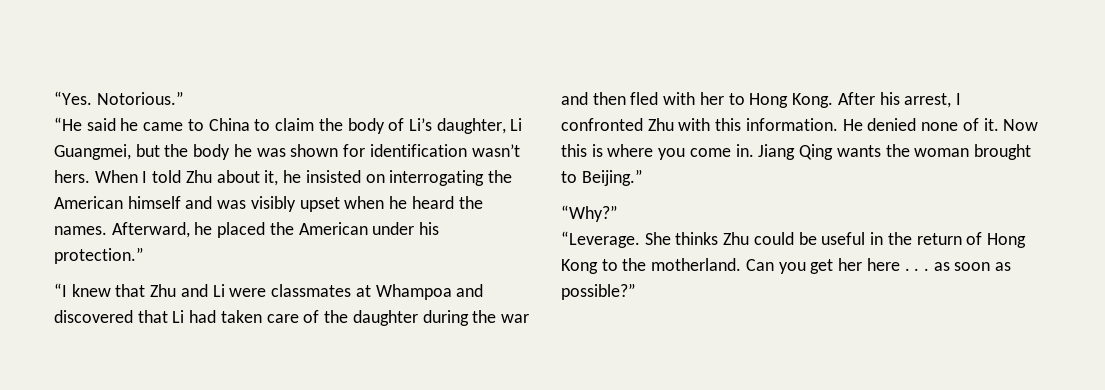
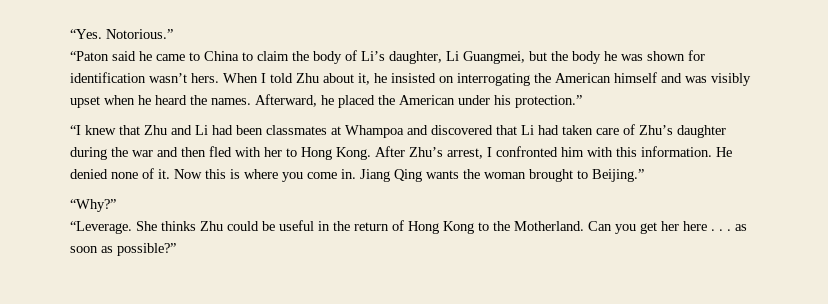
- “He said he came to China to claim the body of Li’s daughter, Li Guangmei, but the body he was shown for identification wasn’t hers.
+ “Paton said he came to China to claim the body of Li’s daughter, Li Guangmei, but the body he was shown for identification wasn’t hers.
- “I knew that Zhu and Li were classmates at Whampoa and discovered that Li had taken care of the daughter during the war and then fled with her to Hong Kong.
+ “I knew that Zhu and Li had been classmates at Whampoa and discovered that Li had taken care of Zhu’s daughter during the war and then fled with her to Hong Kong.
- After his arrest, I confronted Zhu with this information.
+ After Zhu’s arrest, I confronted him with this information.
- She thinks Zhu could be useful in the return of Hong Kong to the motherland.
+ She thinks Zhu could be useful in the return of Hong Kong to the Motherland.

